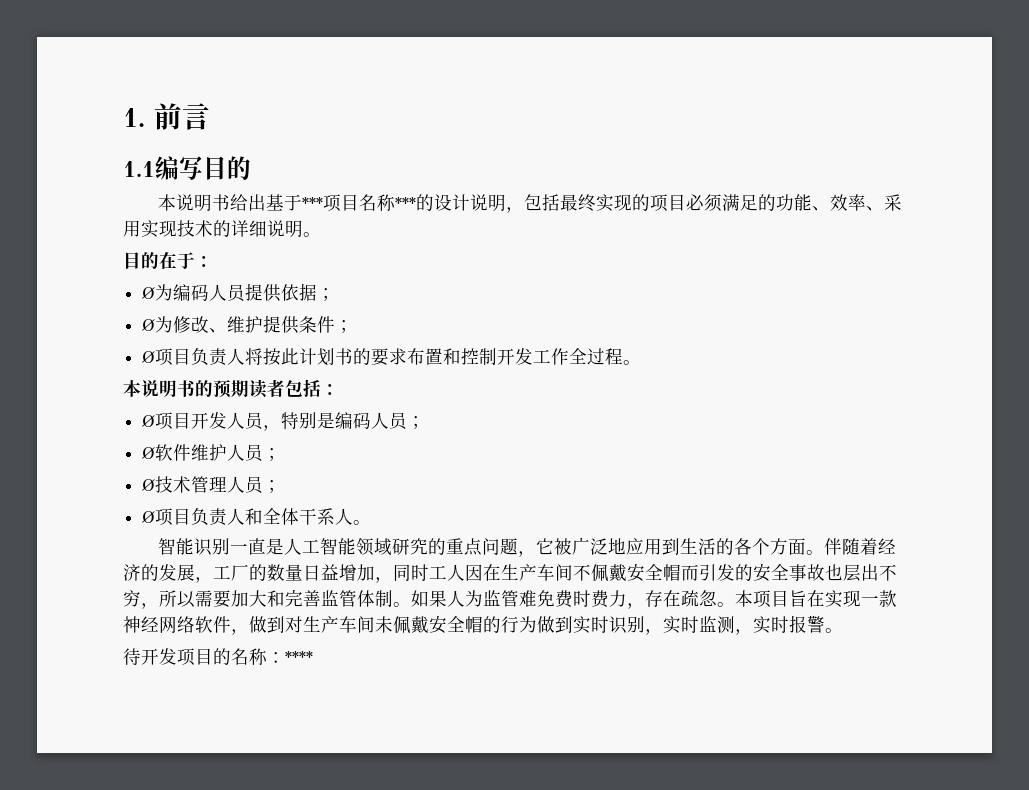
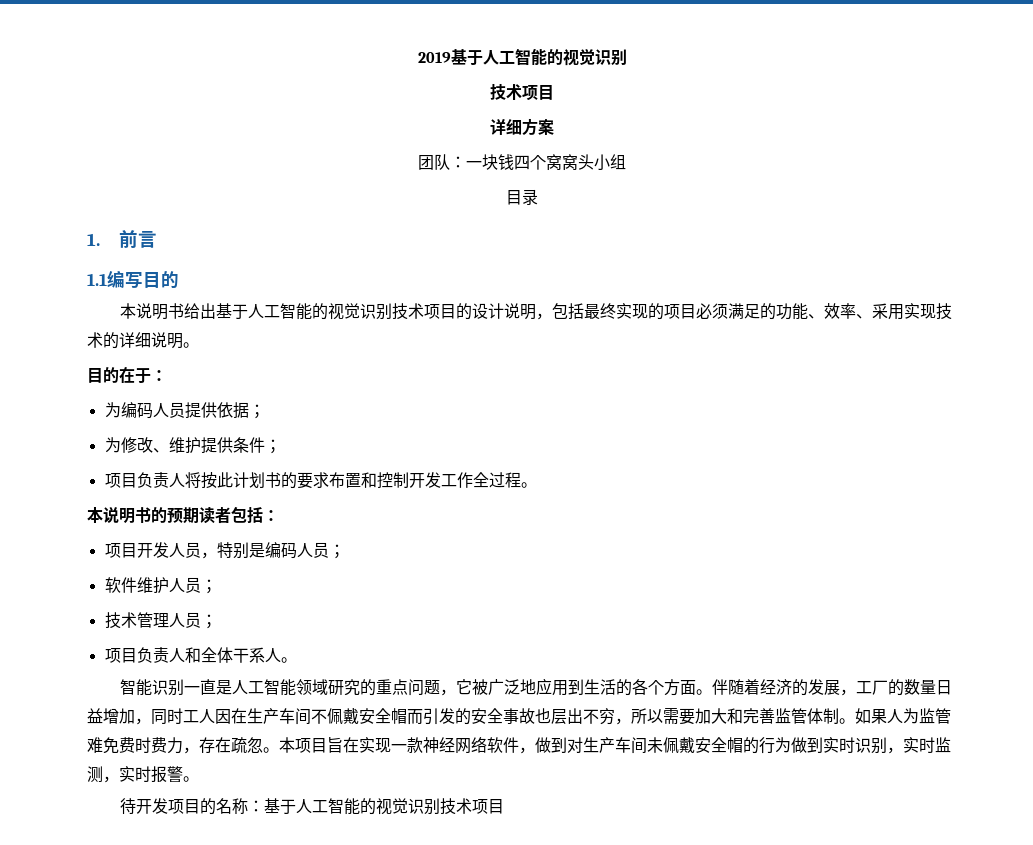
+ 2019基于人工智能的视觉识别
+ 技术项目
+ 详细方案
+ 团队：一块钱四个窝窝头小组
+ 目录
- 本说明书给出基于***项目名称***的设计说明，包括最终实现的项目必须满足的功能、效率、采用实现技术的详细说明。
+ 本说明书给出基于人工智能的视觉识别技术项目的设计说明，包括最终实现的项目必须满足的功能、效率、采用实现技术的详细说明。
- Ø为编码人员提供依据；
+ 为编码人员提供依据；
- Ø为修改、维护提供条件；
+ 为修改、维护提供条件；
- Ø项目负责人将按此计划书的要求布置和控制开发工作全过程。
+ 项目负责人将按此计划书的要求布置和控制开发工作全过程。
- Ø项目开发人员，特别是编码人员；
+ 项目开发人员，特别是编码人员；
- Ø软件维护人员；
+ 软件维护人员；
- Ø技术管理人员；
+ 技术管理人员；
- Ø项目负责人和全体干系人。
+ 项目负责人和全体干系人。
- 待开发项目的名称：****
+ 待开发项目的名称：基于人工智能的视觉识别技术项目

